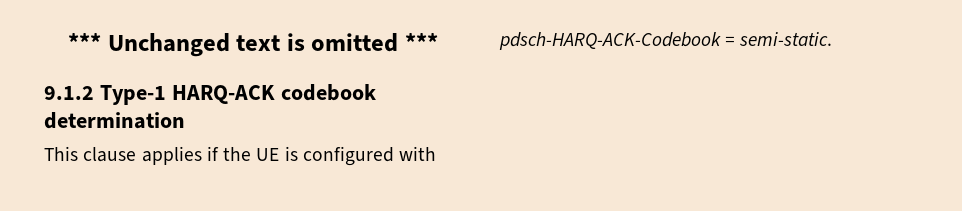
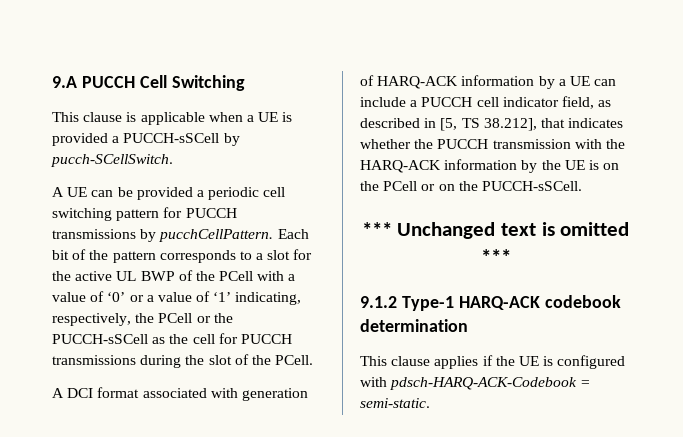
+ 9.A PUCCH Cell Switching
+ This clause is applicable when a UE is provided a PUCCH-sSCell by pucch-SCellSwitch.
+ A UE can be provided a periodic cell switching pattern for PUCCH transmissions by pucchCellPattern. Each bit of the pattern corresponds to a slot for the active UL BWP of the PCell with a value of ‘0’ or a value of ‘1’ indicating, respectively, the PCell or the PUCCH-sSCell as the cell for PUCCH transmissions during the slot of the PCell.
+ A DCI format associated with generation of HARQ-ACK information by a UE can include a PUCCH cell indicator field, as described in [5, TS 38.212], that indicates whether the PUCCH transmission with the HARQ-ACK information by the UE is on the PCell or on the PUCCH-sSCell.

